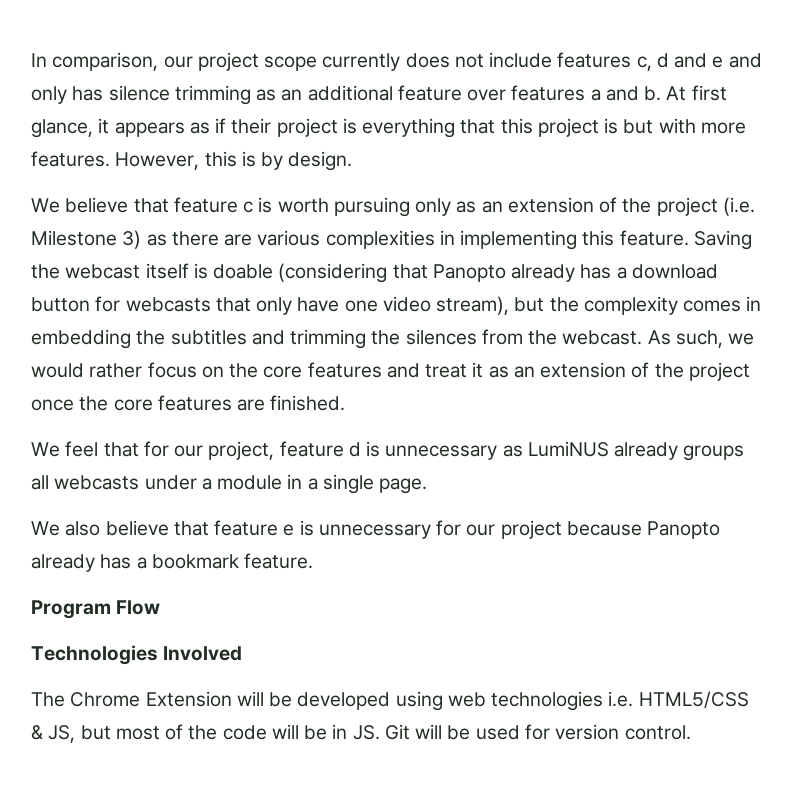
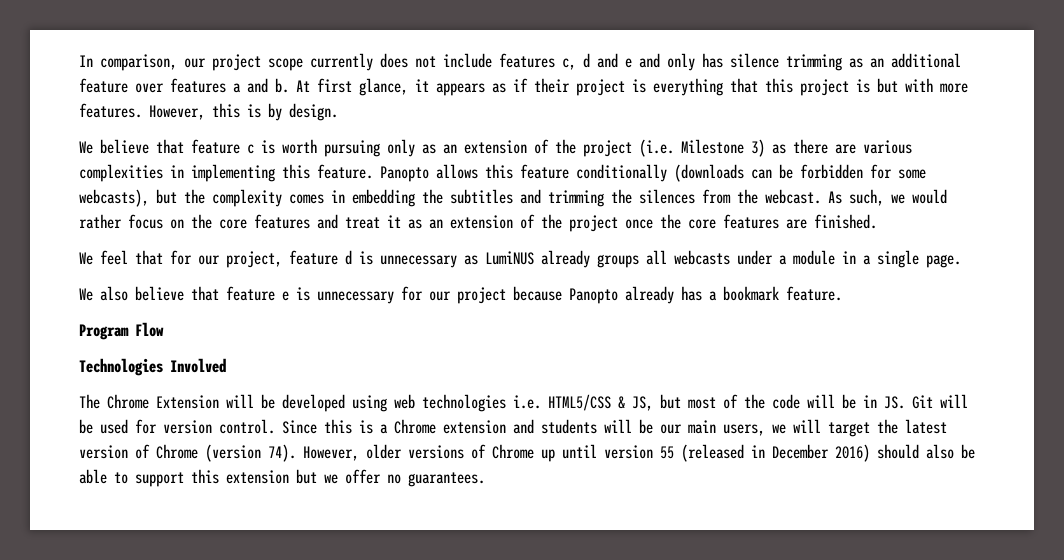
- Saving the webcast itself is doable (considering that Panopto already has a download button for webcasts that only have one video stream), but the complexity comes in embedding the subtitles and trimming the silences from the webcast.
+ Panopto allows this feature conditionally (downloads can be forbidden for some webcasts), but the complexity comes in embedding the subtitles and trimming the silences from the webcast.
+ Since this is a Chrome extension and students will be our main users, we will target the latest version of Chrome (version 74). However, older versions of Chrome up until version 55 (released in December 2016) should also be able to support this extension but we offer no guarantees.

